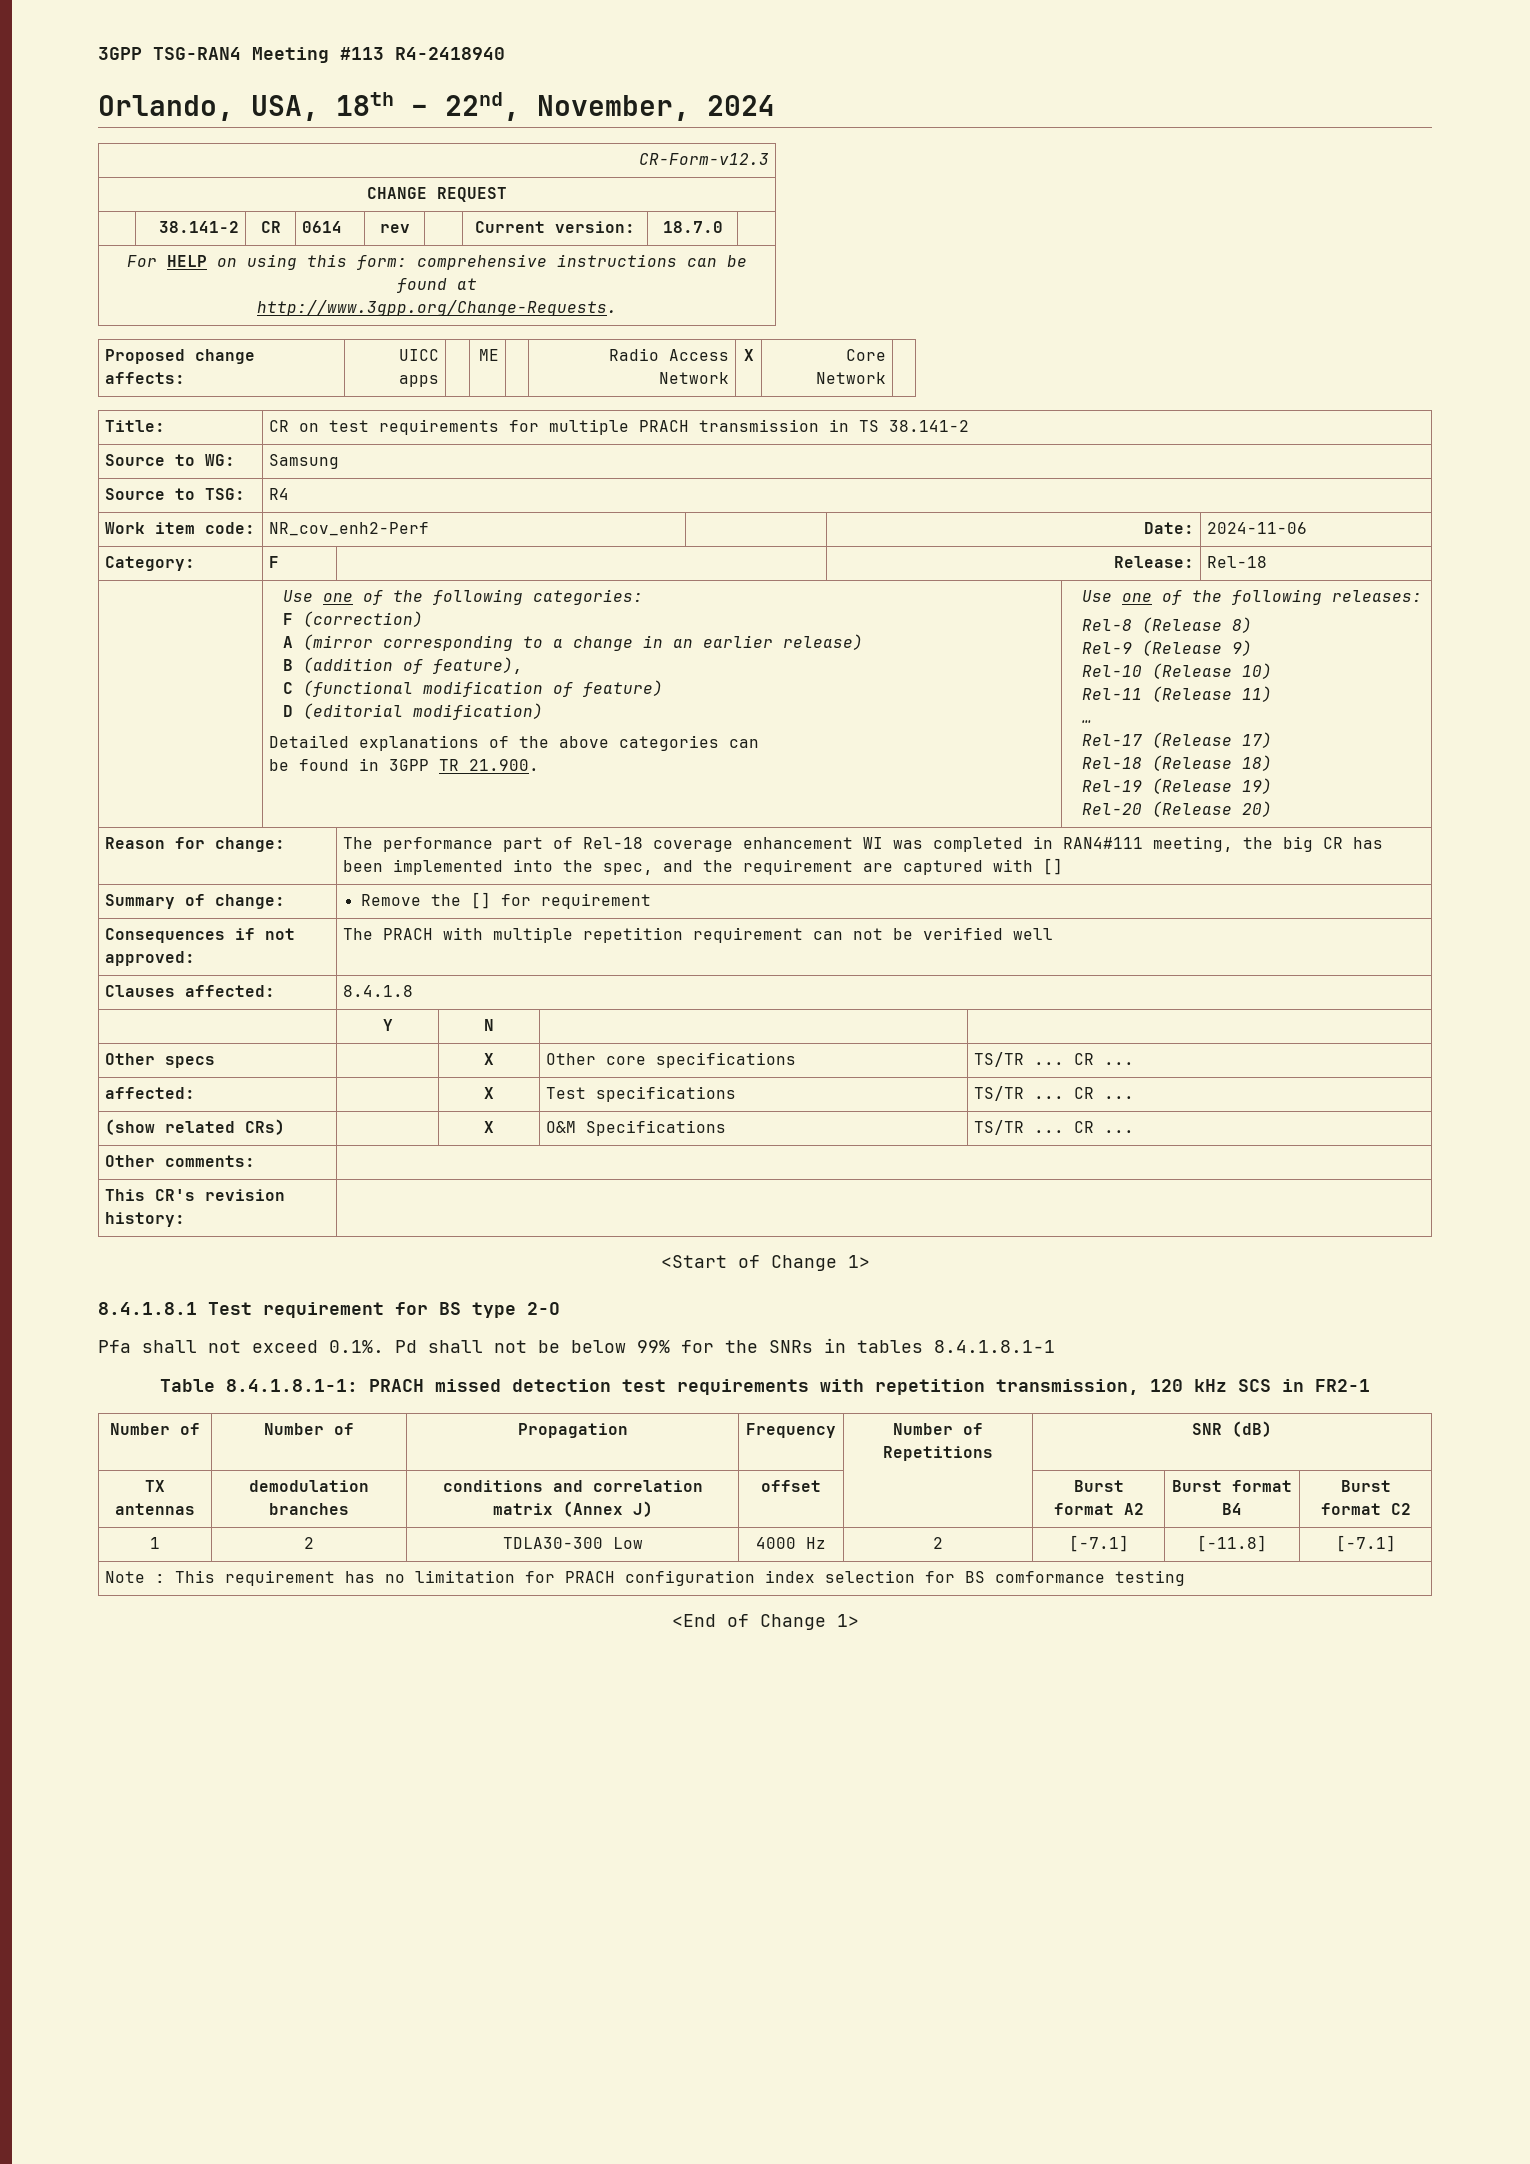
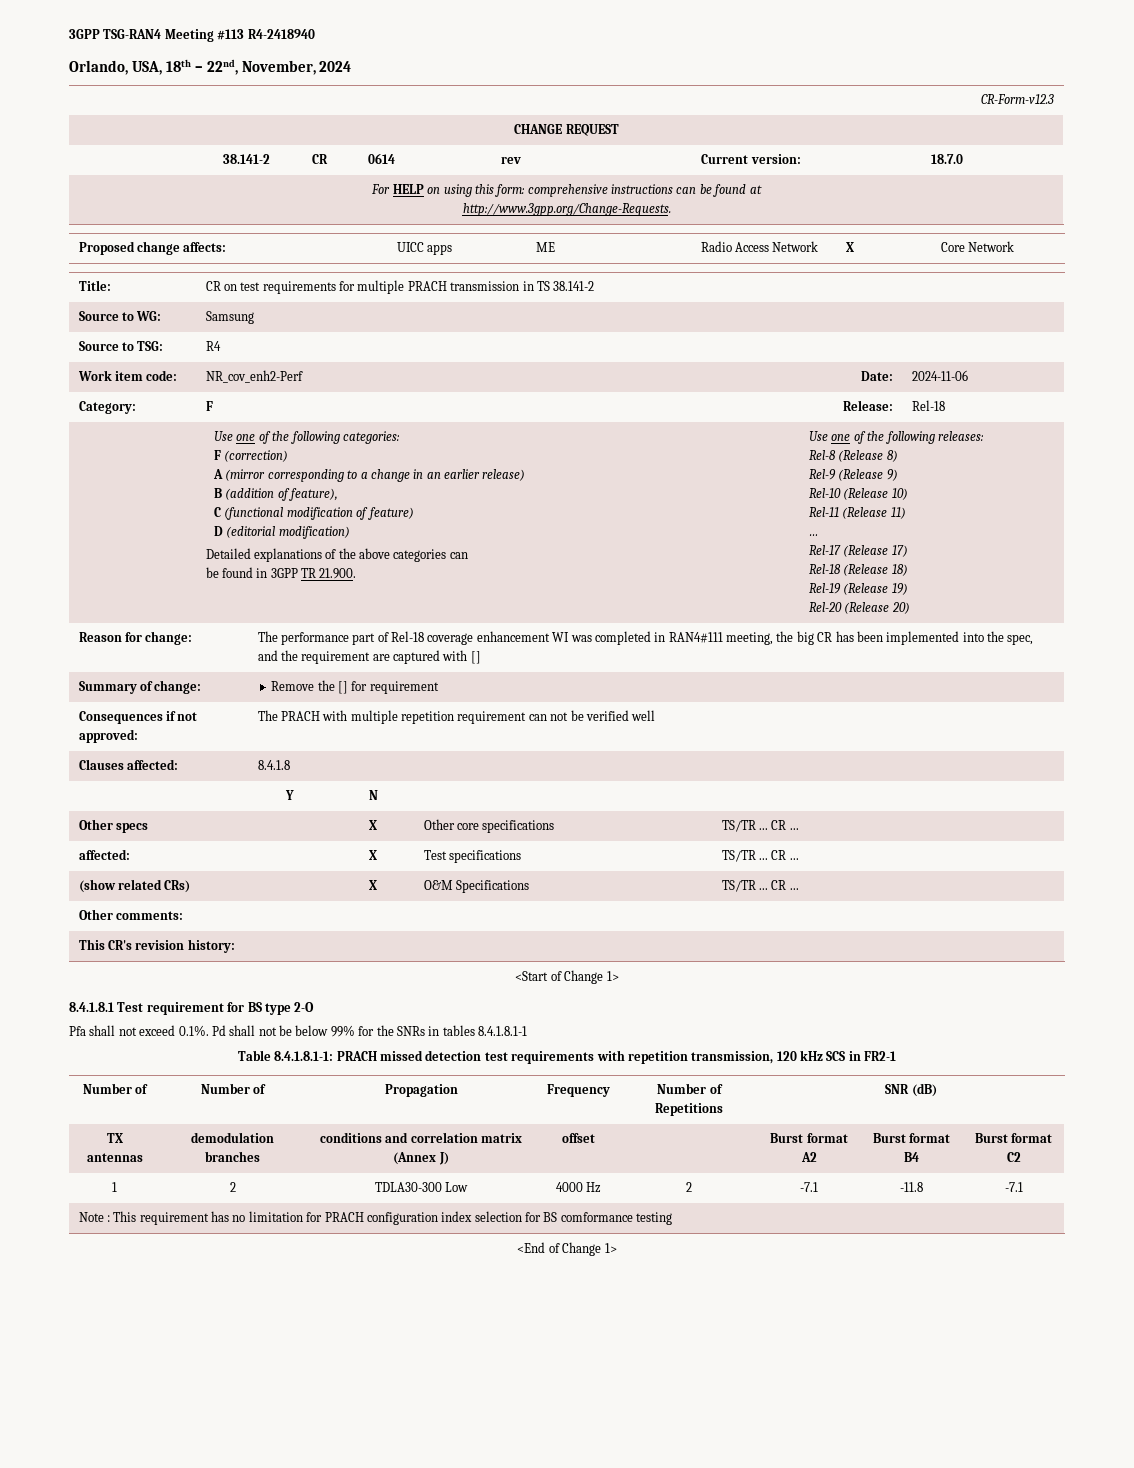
- 1 | 2 | TDLA30-300 Low | 4000 Hz | 2 | [-7.1] | [-11.8] | [-7.1]
+ 1 | 2 | TDLA30-300 Low | 4000 Hz | 2 | -7.1 | -11.8 | -7.1

